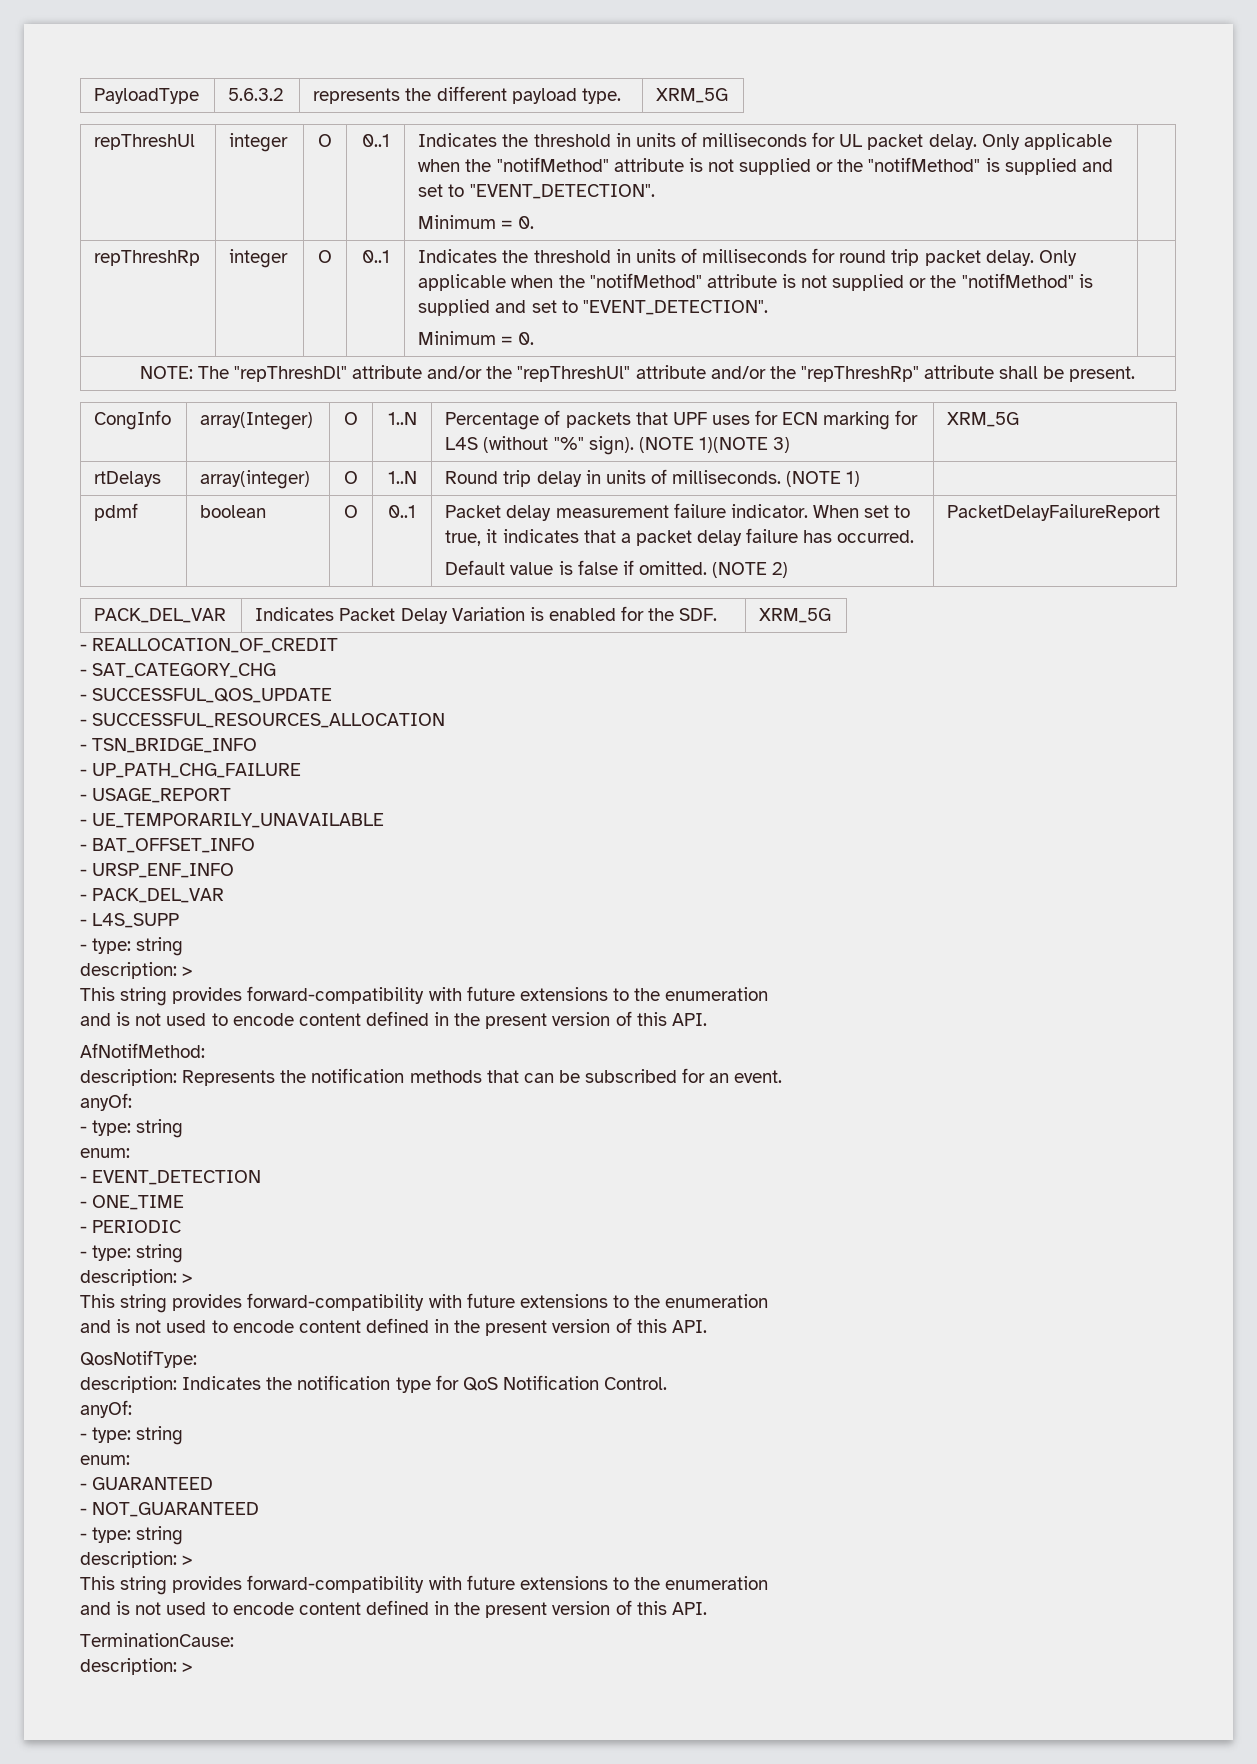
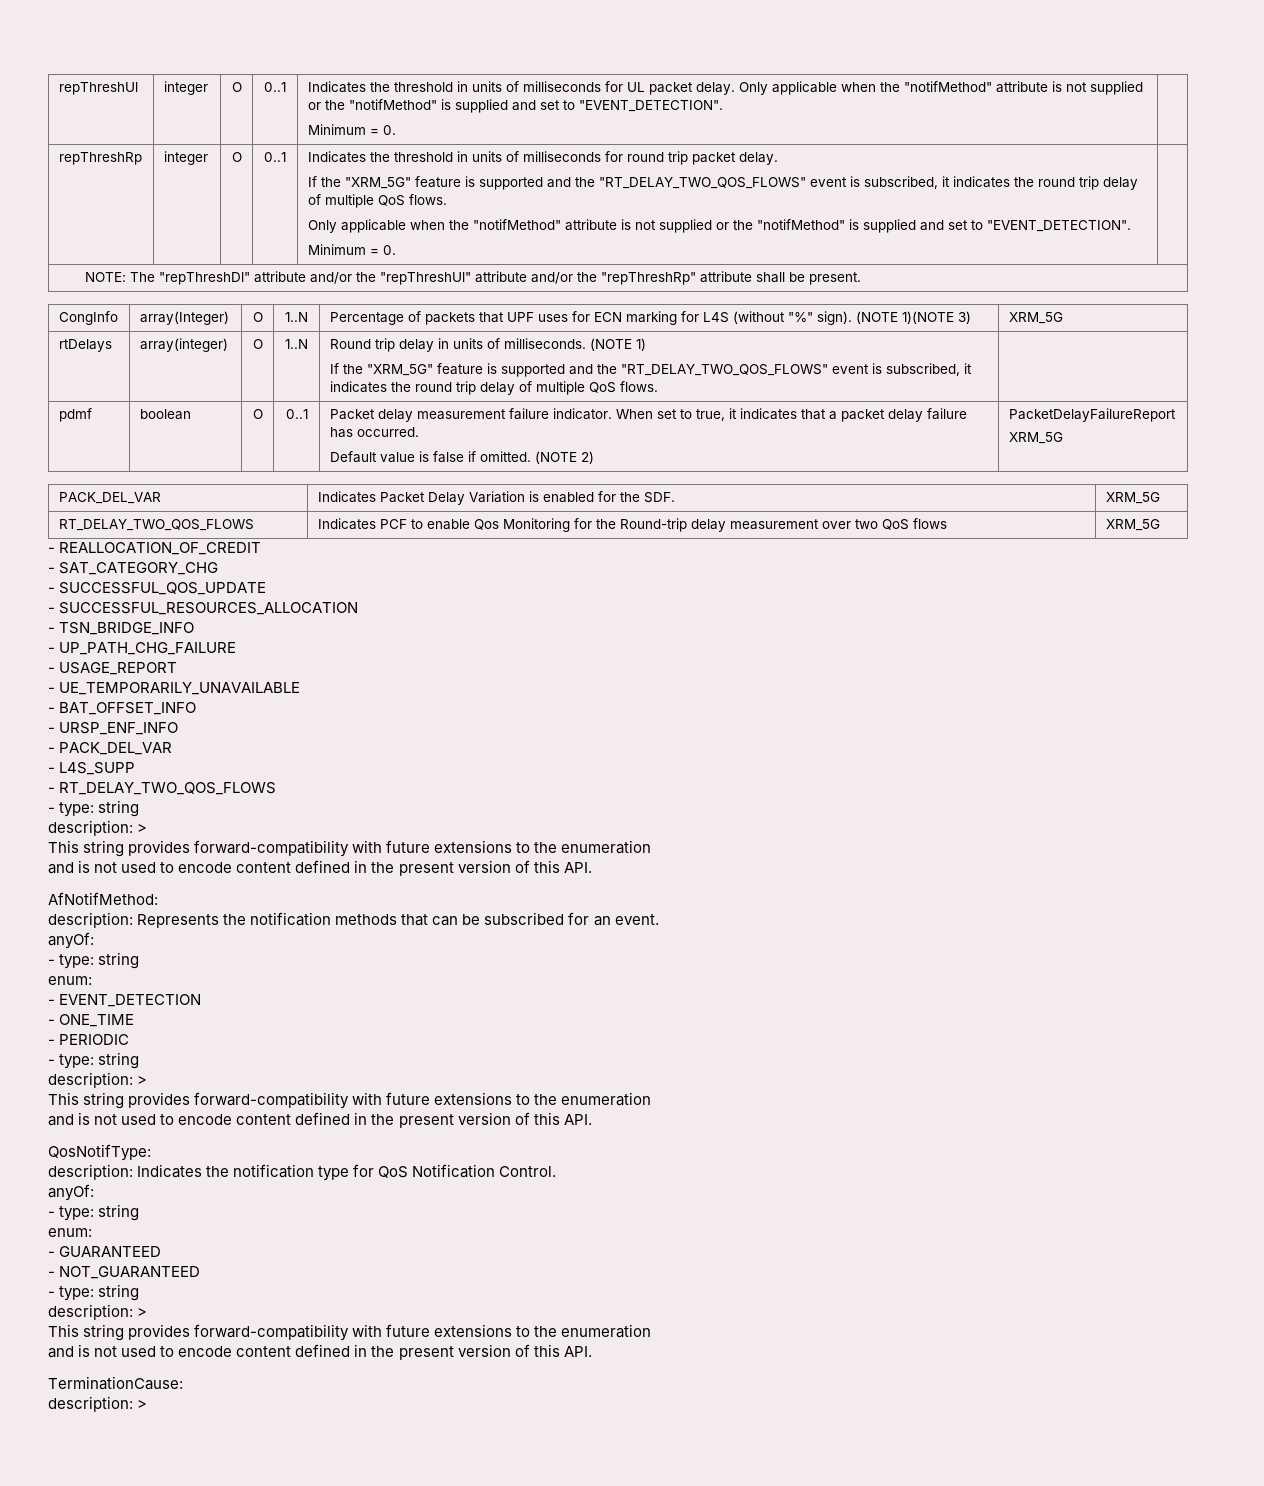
- PayloadType | 5.6.3.2 | represents the different payload type. | XRM_5G
- Indicates the threshold in units of milliseconds for round trip packet delay. Only applicable when the "notifMethod" attribute is not supplied or the "notifMethod" is supplied and set to "EVENT_DETECTION".
+ Indicates the threshold in units of milliseconds for round trip packet delay.
+ If the "XRM_5G" feature is supported and the "RT_DELAY_TWO_QOS_FLOWS" event is subscribed, it indicates the round trip delay of multiple QoS flows.
+ Only applicable when the "notifMethod" attribute is not supplied or the "notifMethod" is supplied and set to "EVENT_DETECTION".
- rtDelays | array(integer) | O | 1..N | Round trip delay in units of milliseconds. (NOTE 1) |
+ rtDelays | array(integer) | O | 1..N | Round trip delay in units of milliseconds. (NOTE 1)
+ If the "XRM_5G" feature is supported and the "RT_DELAY_TWO_QOS_FLOWS" event is subscribed, it indicates the round trip delay of multiple QoS flows. |
  pdmf | boolean | O | 0..1 | Packet delay measurement failure indicator. When set to true, it indicates that a packet delay failure has occurred.
  Default value is false if omitted. (NOTE 2) | PacketDelayFailureReport
+ XRM_5G
+ RT_DELAY_TWO_QOS_FLOWS | Indicates PCF to enable Qos Monitoring for the Round-trip delay measurement over two QoS flows | XRM_5G
+ - RT_DELAY_TWO_QOS_FLOWS

